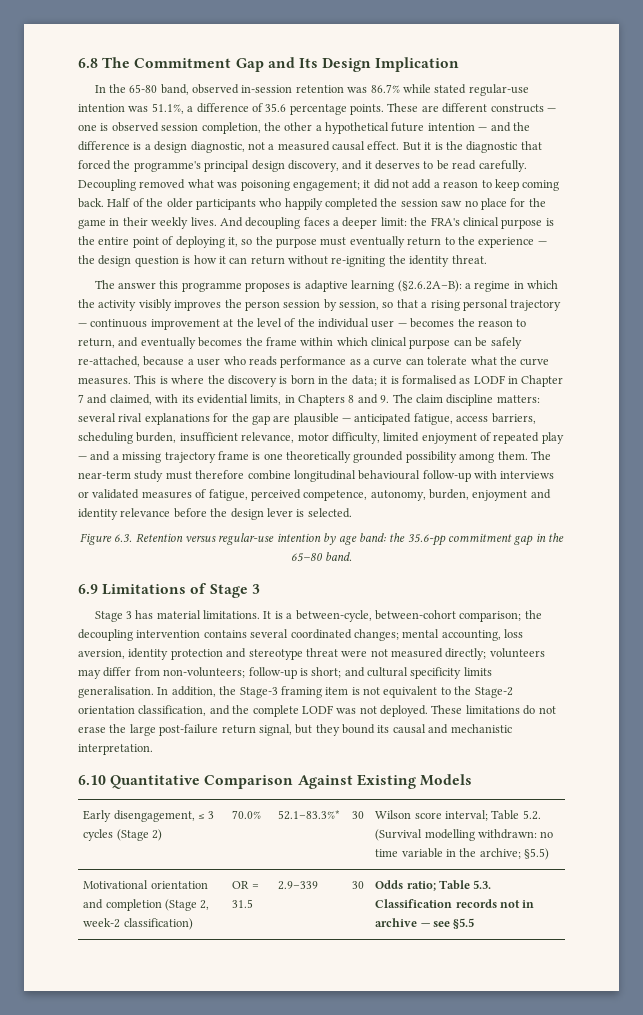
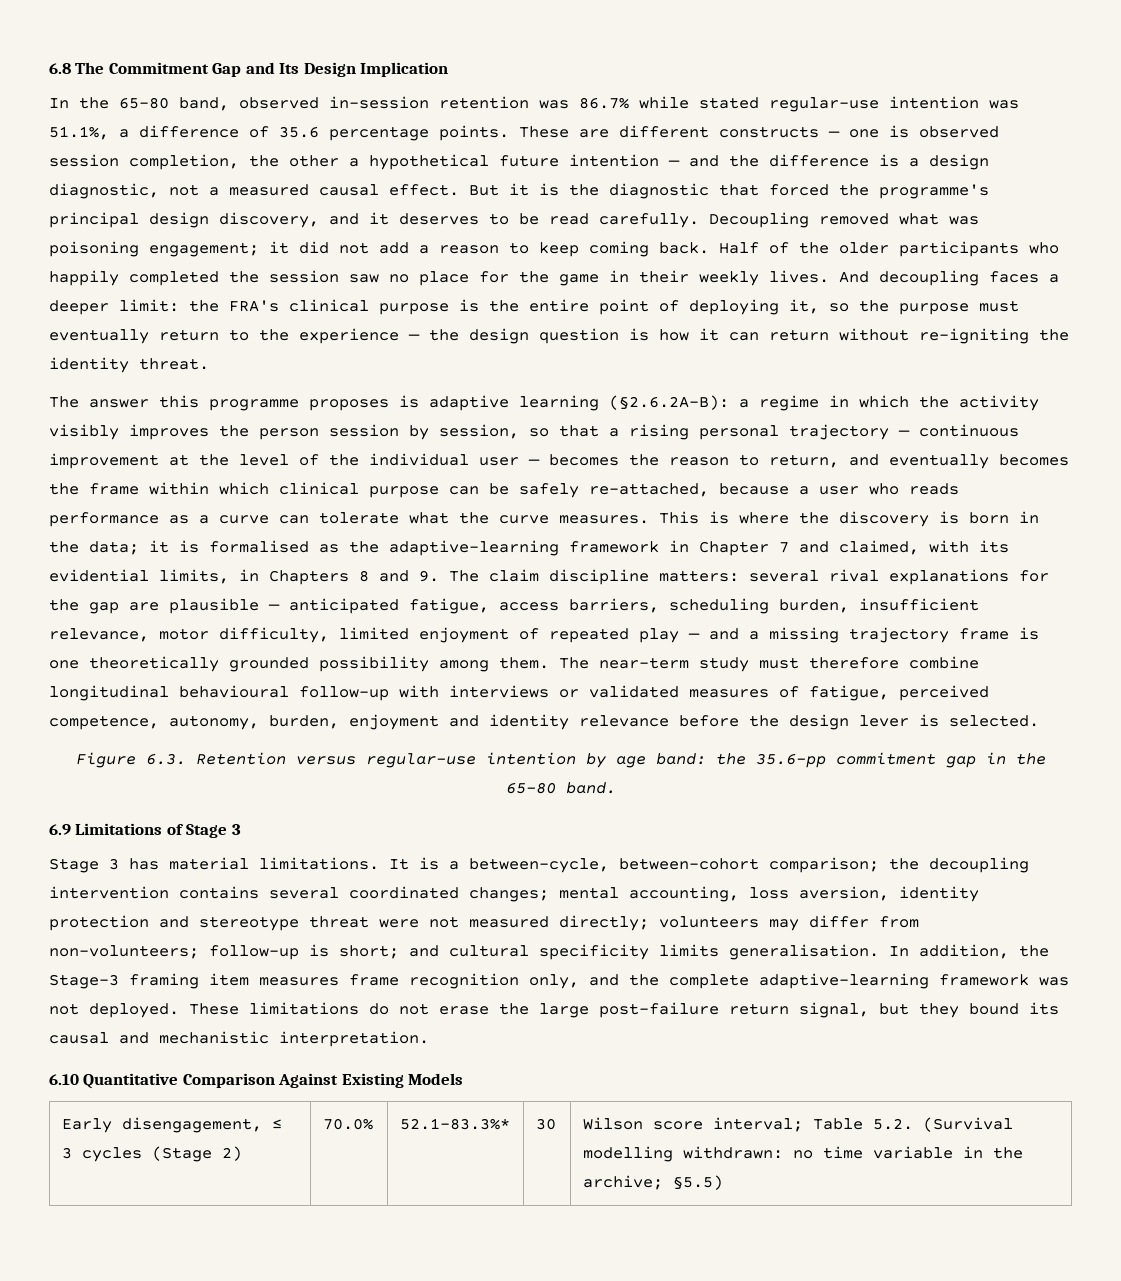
- it is formalised as LODF in Chapter 7 and claimed, with its evidential limits, in Chapters 8 and 9. The claim discipline matters:
+ it is formalised as the adaptive-learning framework in Chapter 7 and claimed, with its evidential limits, in Chapters 8 and 9. The claim discipline matters:
- In addition, the Stage-3 framing item is not equivalent to the Stage-2 orientation classification, and the complete LODF was not deployed.
+ In addition, the Stage-3 framing item measures frame recognition only, and the complete adaptive-learning framework was not deployed.
- Motivational orientation and completion (Stage 2, week-2 classification) | OR = 31.5 | 2.9–339 | 30 | Odds ratio; Table 5.3. Classification records not in archive — see §5.5

